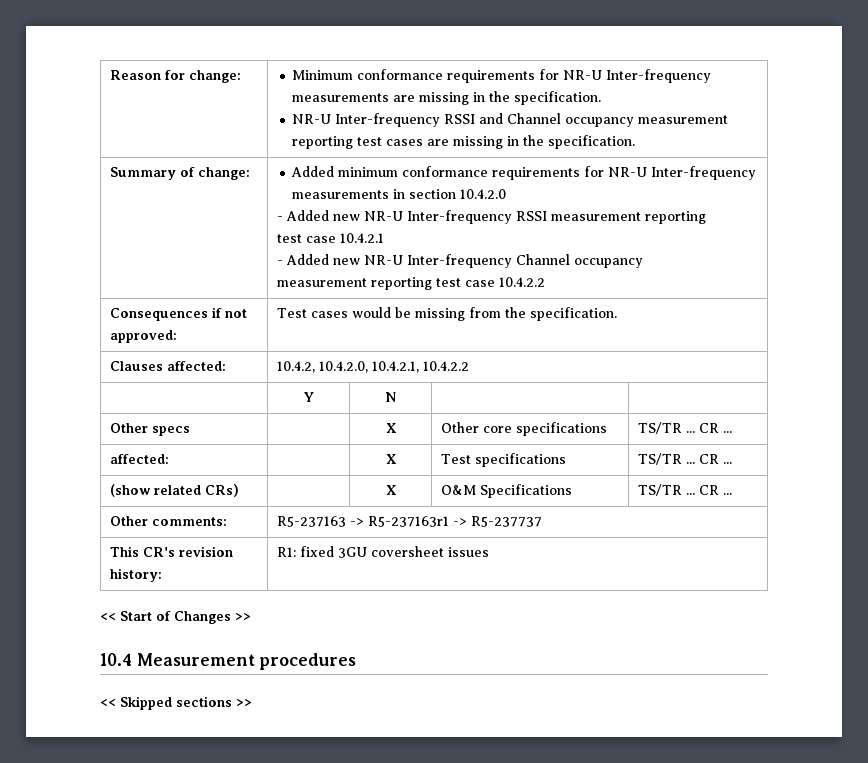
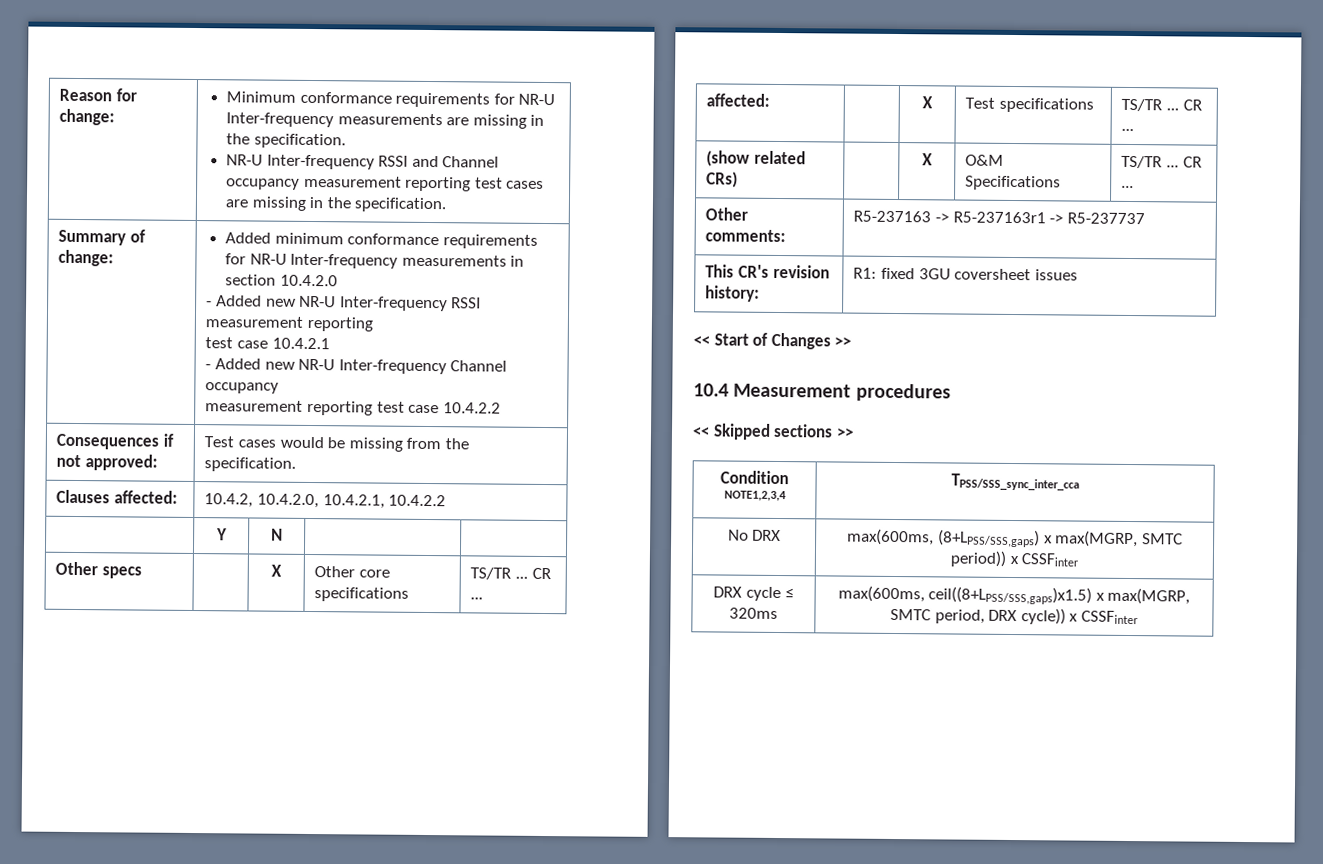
+ Condition NOTE1,2,3,4 | TPSS/SSS_sync_inter_cca
+ No DRX | max(600ms, (8+LPSS/SSS,gaps) x max(MGRP, SMTC period)) x CSSFinter
+ DRX cycle ≤ 320ms | max(600ms, ceil((8+LPSS/SSS,gaps)x1.5) x max(MGRP, SMTC period, DRX cycle)) x CSSFinter

